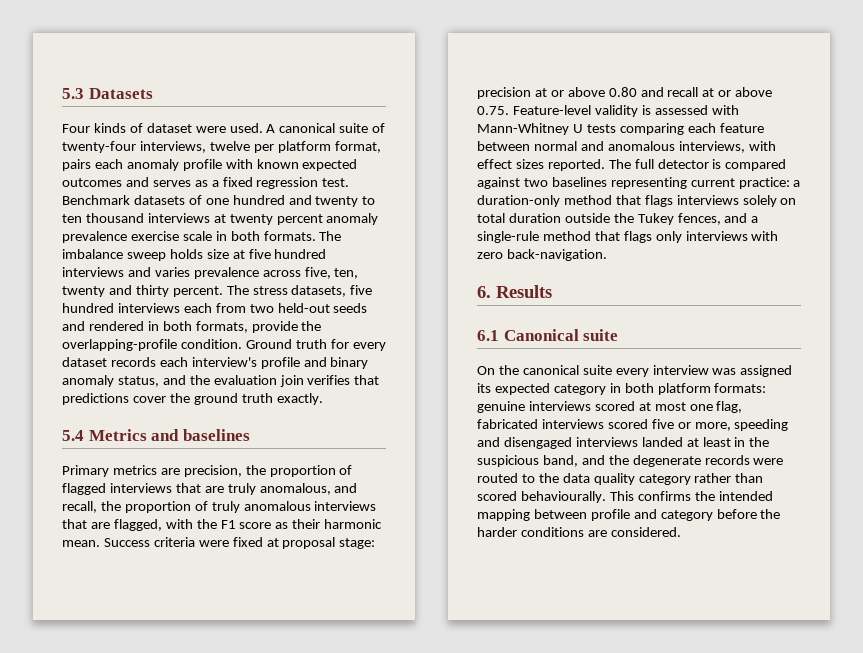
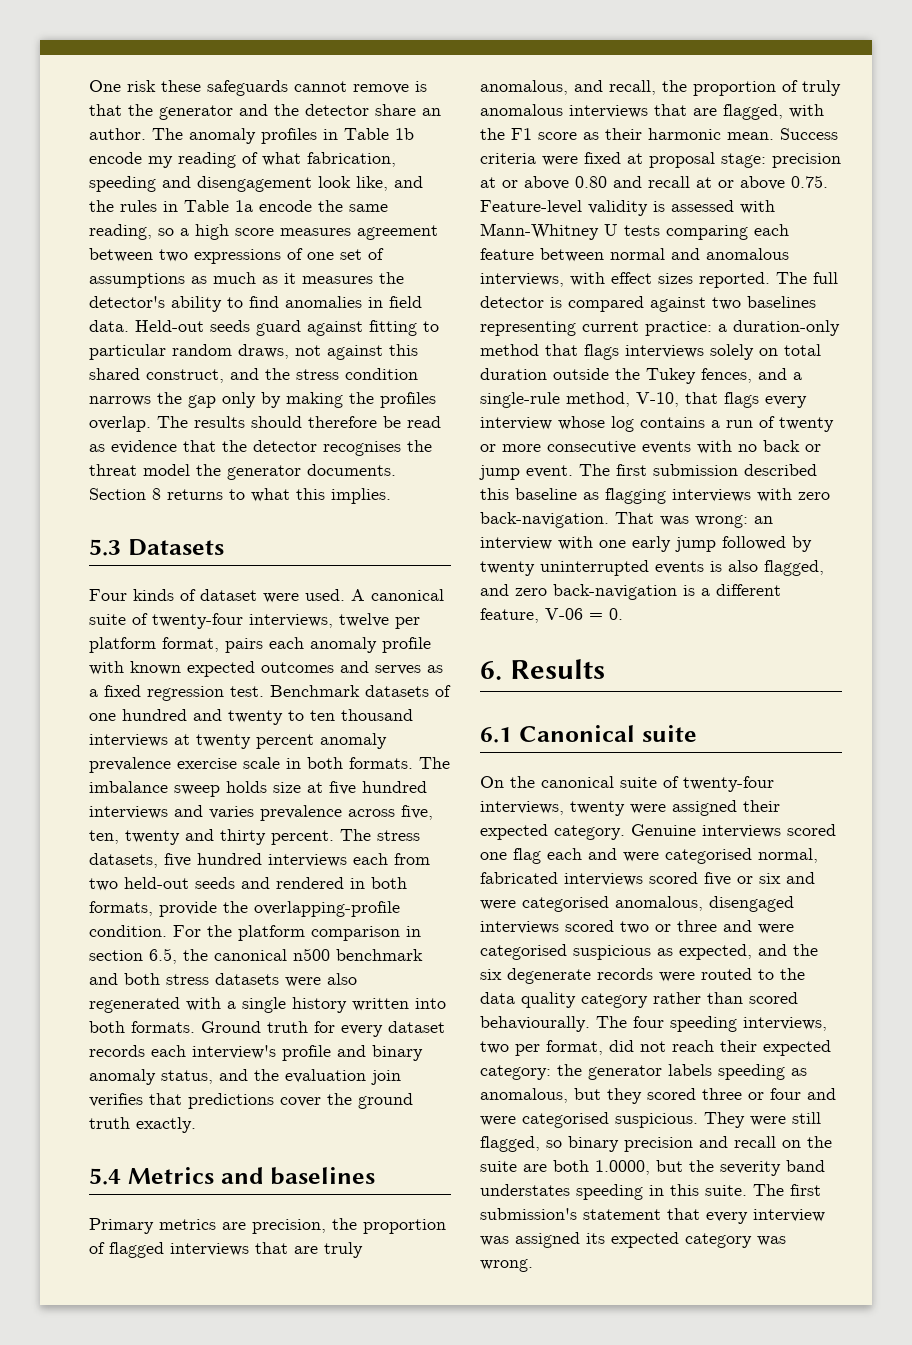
+ One risk these safeguards cannot remove is that the generator and the detector share an author. The anomaly profiles in Table 1b encode my reading of what fabrication, speeding and disengagement look like, and the rules in Table 1a encode the same reading, so a high score measures agreement between two expressions of one set of assumptions as much as it measures the detector's ability to find anomalies in field data. Held-out seeds guard against fitting to particular random draws, not against this shared construct, and the stress condition narrows the gap only by making the profiles overlap. The results should therefore be read as evidence that the detector recognises the threat model the generator documents. Section 8 returns to what this implies.
+ For the platform comparison in section 6.5, the canonical n500 benchmark and both stress datasets were also regenerated with a single history written into both formats.
- The full detector is compared against two baselines representing current practice: a duration-only method that flags interviews solely on total duration outside the Tukey fences, and a single-rule method that flags only interviews with zero back-navigation.
+ The full detector is compared against two baselines representing current practice: a duration-only method that flags interviews solely on total duration outside the Tukey fences, and a single-rule method, V-10, that flags every interview whose log contains a run of twenty or more consecutive events with no back or jump event. The first submission described this baseline as flagging interviews with zero back-navigation. That was wrong: an interview with one early jump followed by twenty uninterrupted events is also flagged, and zero back-navigation is a different feature, V-06 = 0.
- On the canonical suite every interview was assigned its expected category in both platform formats: genuine interviews scored at most one flag, fabricated interviews scored five or more, speeding and disengaged interviews landed at least in the suspicious band, and the degenerate records were routed to the data quality category rather than scored behaviourally.
+ On the canonical suite of twenty-four interviews, twenty were assigned their expected category. Genuine interviews scored one flag each and were categorised normal, fabricated interviews scored five or six and were categorised anomalous, disengaged interviews scored two or three and were categorised suspicious as expected, and the six degenerate records were routed to the data quality category rather than scored behaviourally.
- This confirms the intended mapping between profile and category before the harder conditions are considered.
+ The four speeding interviews, two per format, did not reach their expected category: the generator labels speeding as anomalous, but they scored three or four and were categorised suspicious. They were still flagged, so binary precision and recall on the suite are both 1.0000, but the severity band understates speeding in this suite. The first submission's statement that every interview was assigned its expected category was wrong.

